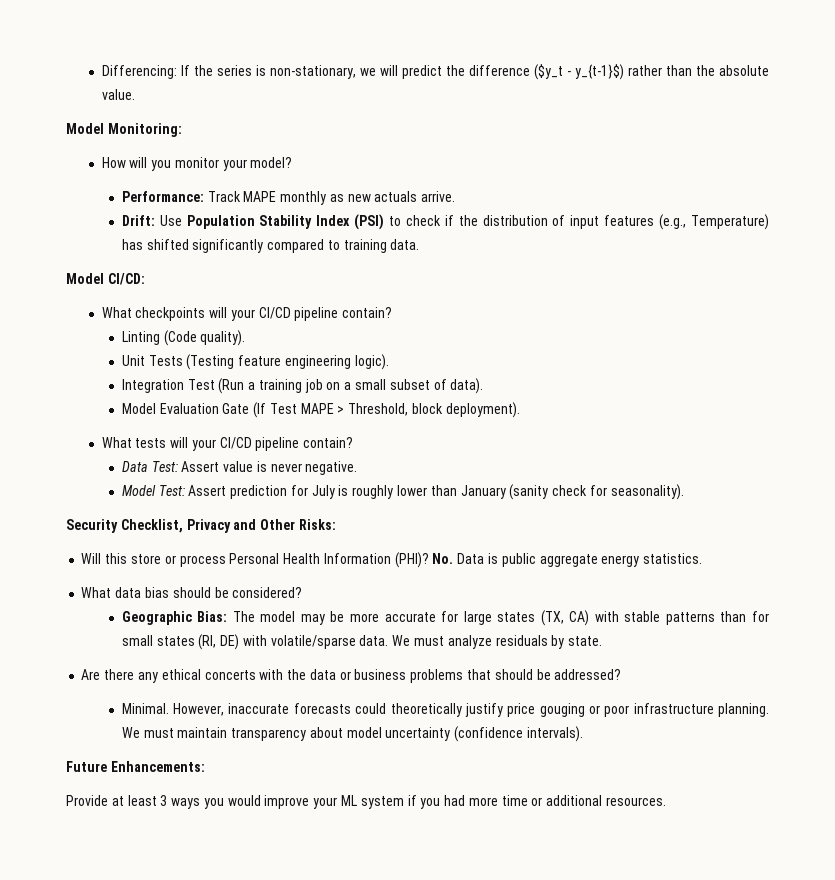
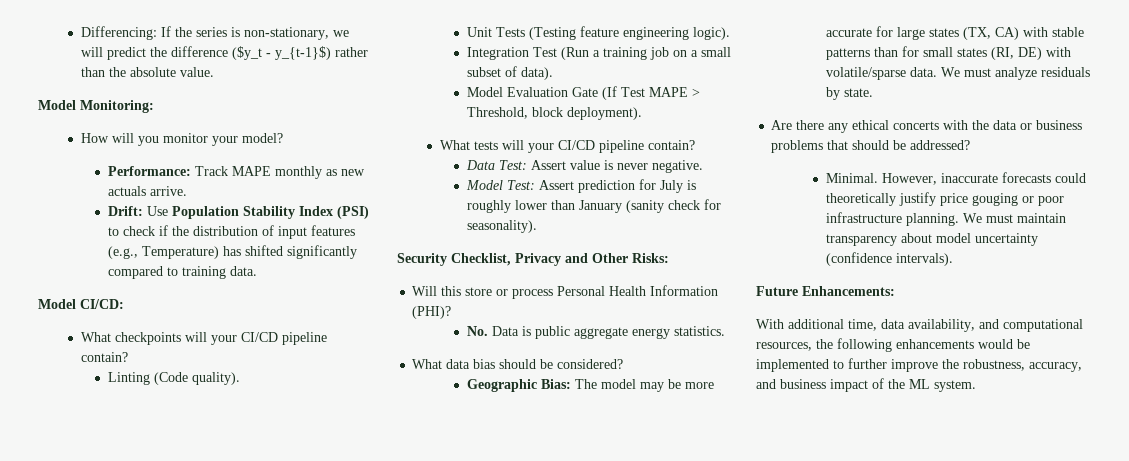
- Will this store or process Personal Health Information (PHI)? No. Data is public aggregate energy statistics.
+ Will this store or process Personal Health Information (PHI)?
+ No. Data is public aggregate energy statistics.
- Provide at least 3 ways you would improve your ML system if you had more time or additional resources.
+ With additional time, data availability, and computational resources, the following enhancements would be implemented to further improve the robustness, accuracy, and business impact of the ML system.

